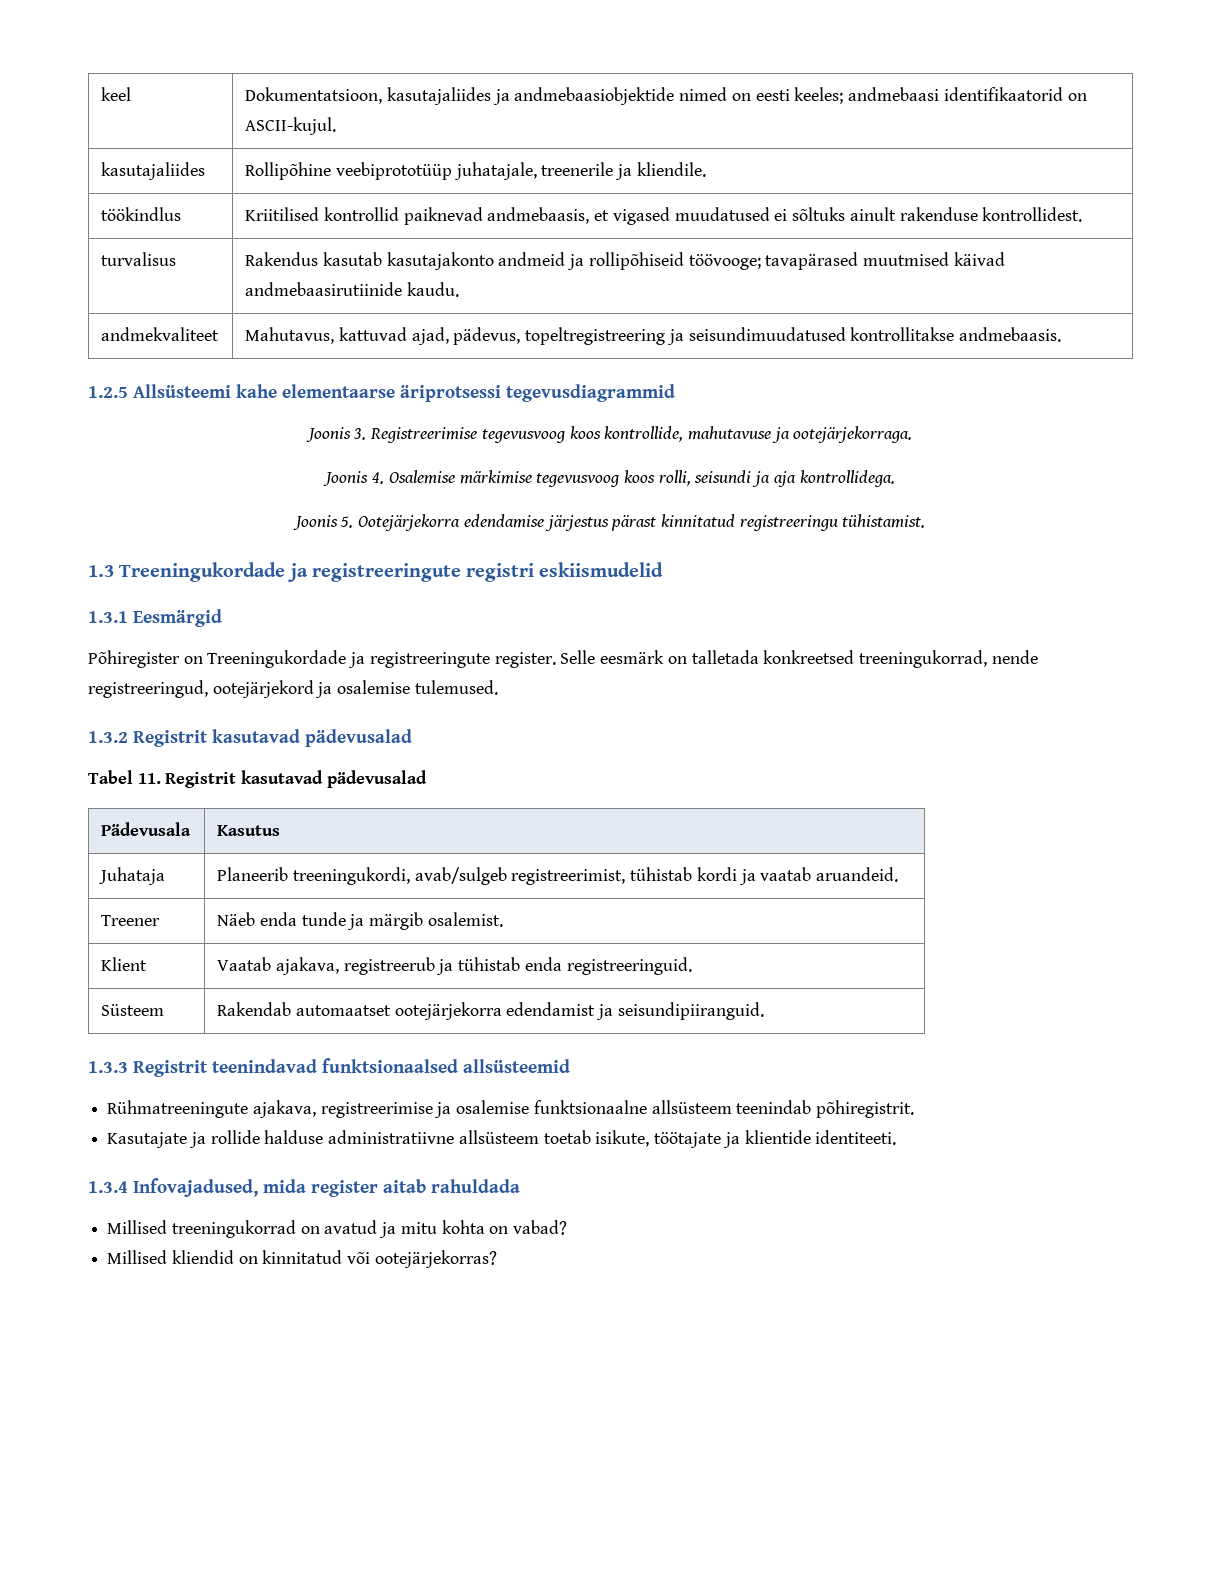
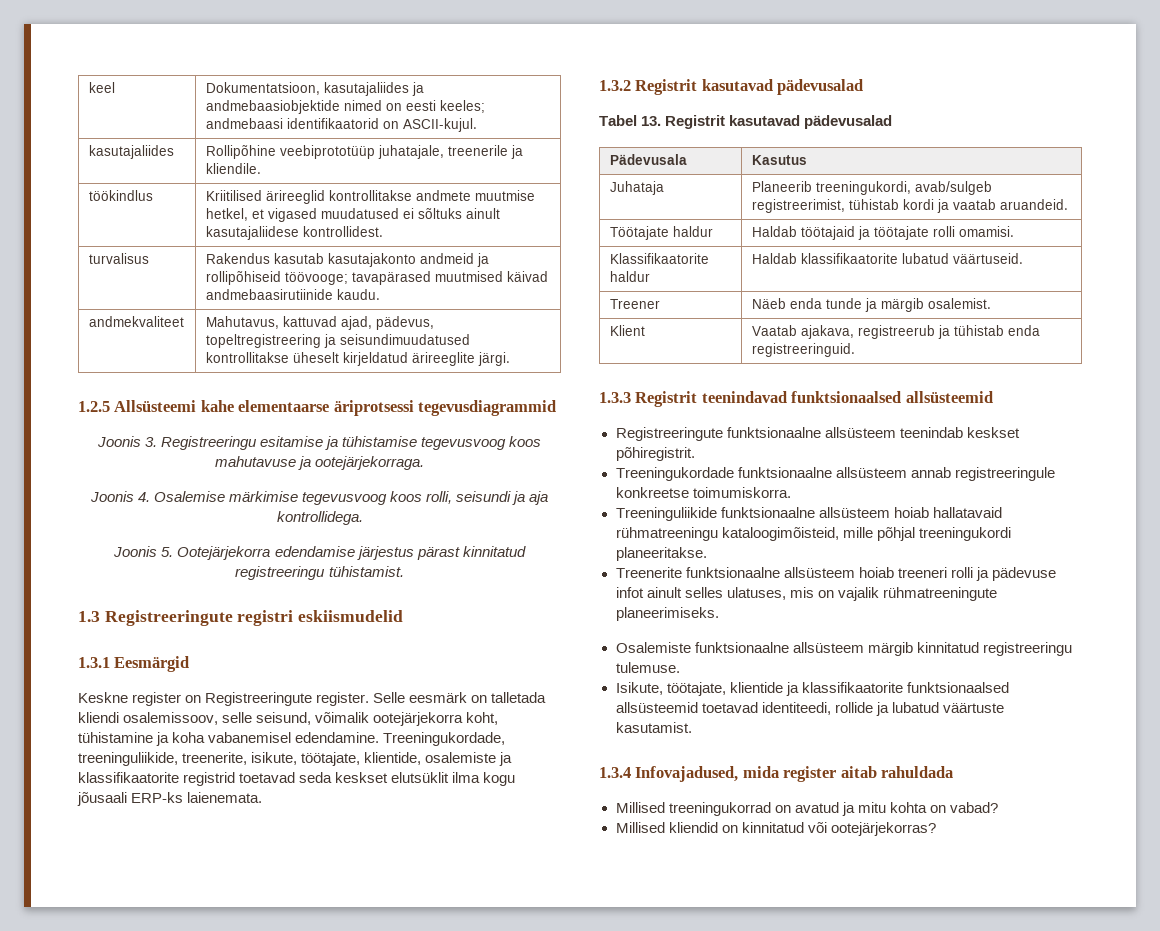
- töökindlus | Kriitilised kontrollid paiknevad andmebaasis, et vigased muudatused ei sõltuks ainult rakenduse kontrollidest.
+ töökindlus | Kriitilised ärireeglid kontrollitakse andmete muutmise hetkel, et vigased muudatused ei sõltuks ainult kasutajaliidese kontrollidest.
- andmekvaliteet | Mahutavus, kattuvad ajad, pädevus, topeltregistreering ja seisundimuudatused kontrollitakse andmebaasis.
+ andmekvaliteet | Mahutavus, kattuvad ajad, pädevus, topeltregistreering ja seisundimuudatused kontrollitakse üheselt kirjeldatud ärireeglite järgi.
- Joonis 3. Registreerimise tegevusvoog koos kontrollide, mahutavuse ja ootejärjekorraga.
+ Joonis 3. Registreeringu esitamise ja tühistamise tegevusvoog koos mahutavuse ja ootejärjekorraga.
- 1.3 Treeningukordade ja registreeringute registri eskiismudelid
+ 1.3 Registreeringute registri eskiismudelid
- Põhiregister on Treeningukordade ja registreeringute register.
+ Keskne register on Registreeringute register.
- Selle eesmärk on talletada konkreetsed treeningukorrad, nende registreeringud, ootejärjekord ja osalemise tulemused.
+ Selle eesmärk on talletada kliendi osalemissoov, selle seisund, võimalik ootejärjekorra koht, tühistamine ja koha vabanemisel edendamine. Treeningukordade, treeninguliikide, treenerite, isikute, töötajate, klientide, osalemiste ja klassifikaatorite registrid toetavad seda keskset elutsüklit ilma kogu jõusaali ERP-ks laienemata.
- Tabel 11. Registrit kasutavad pädevusalad
+ Tabel 13. Registrit kasutavad pädevusalad
+ Töötajate haldur | Haldab töötajaid ja töötajate rolli omamisi.
+ Klassifikaatorite haldur | Haldab klassifikaatorite lubatud väärtuseid.
- Süsteem | Rakendab automaatset ootejärjekorra edendamist ja seisundipiiranguid.
- Rühmatreeningute ajakava, registreerimise ja osalemise funktsionaalne allsüsteem teenindab põhiregistrit.
+ Registreeringute funktsionaalne allsüsteem teenindab keskset põhiregistrit.
- Kasutajate ja rollide halduse administratiivne allsüsteem toetab isikute, töötajate ja klientide identiteeti.
+ Treeningukordade funktsionaalne allsüsteem annab registreeringule konkreetse toimumiskorra.
+ Treeninguliikide funktsionaalne allsüsteem hoiab hallatavaid rühmatreeningu kataloogimõisteid, mille põhjal treeningukordi planeeritakse.
+ Treenerite funktsionaalne allsüsteem hoiab treeneri rolli ja pädevuse infot ainult selles ulatuses, mis on vajalik rühmatreeningute planeerimiseks.
+ Osalemiste funktsionaalne allsüsteem märgib kinnitatud registreeringu tulemuse.
+ Isikute, töötajate, klientide ja klassifikaatorite funktsionaalsed allsüsteemid toetavad identiteedi, rollide ja lubatud väärtuste kasutamist.

